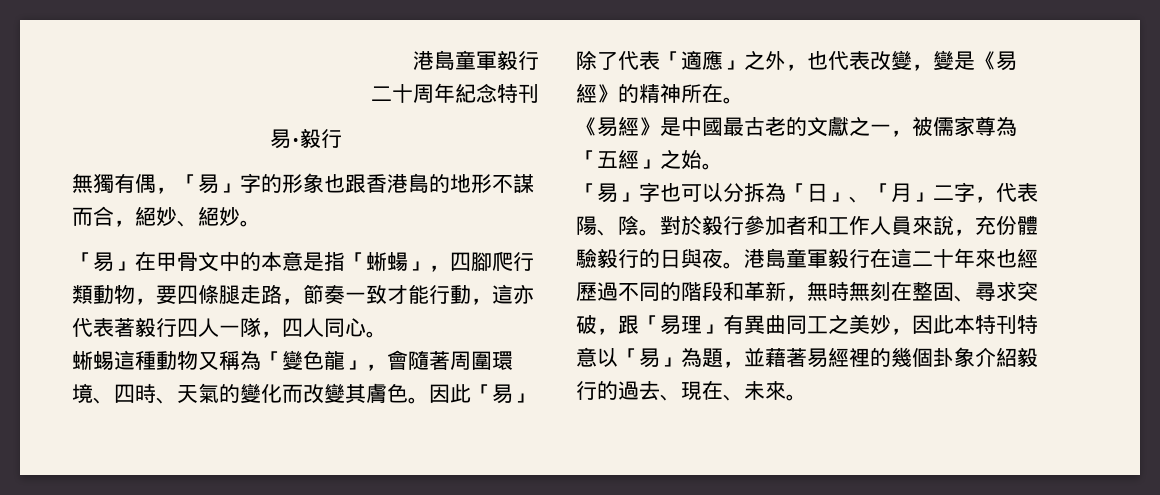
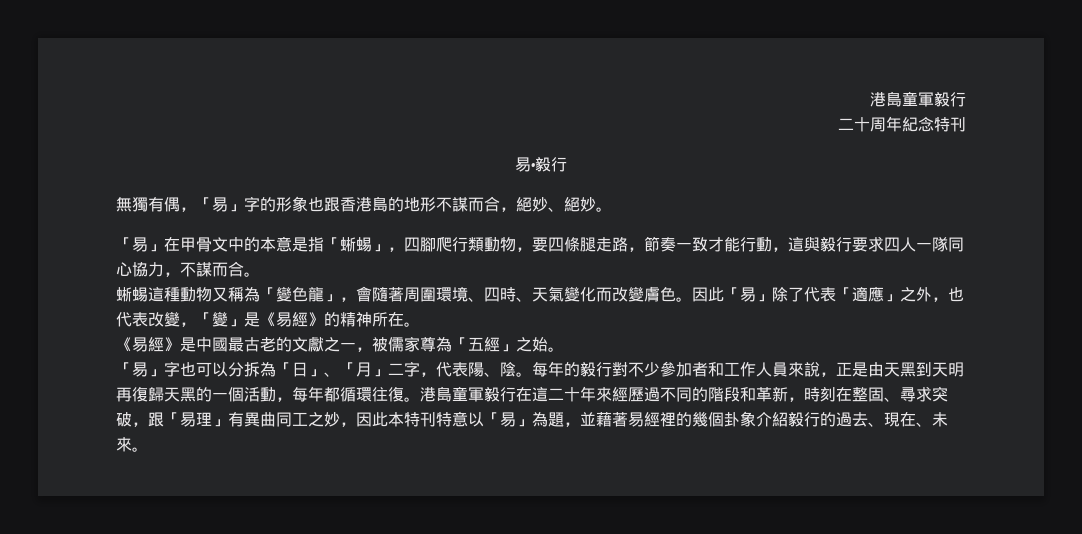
- 「易」在甲骨文中的本意是指「蜥蝪」，四腳爬行類動物，要四條腿走路，節奏一致才能行動，這亦代表著毅行四人一隊，四人同心。
+ 「易」在甲骨文中的本意是指「蜥蜴」，四腳爬行類動物，要四條腿走路，節奏一致才能行動，這與毅行要求四人一隊同心協力，不謀而合。
- 蜥蜴這種動物又稱為「變色龍」，會隨著周圍環境、四時、天氣的變化而改變其膚色。
+ 蜥蜴這種動物又稱為「變色龍」，會隨著周圍環境、四時、天氣變化而改變膚色。
- 因此「易」除了代表「適應」之外，也代表改變，變是《易經》的精神所在。
+ 因此「易」除了代表「適應」之外，也代表改變，「變」是《易經》的精神所在。
- 對於毅行參加者和工作人員來說，充份體驗毅行的日與夜。
+ 每年的毅行對不少參加者和工作人員來說，正是由天黑到天明再復歸天黑的一個活動，每年都循環往復。
- 港島童軍毅行在這二十年來也經歷過不同的階段和革新，無時無刻在整固、尋求突破，跟「易理」有異曲同工之美妙，因此本特刊特意以「易」為題，並藉著易經裡的幾個卦象介紹毅行的過去、現在、未來。
+ 港島童軍毅行在這二十年來經歷過不同的階段和革新，時刻在整固、尋求突破，跟「易理」有異曲同工之妙，因此本特刊特意以「易」為題，並藉著易經裡的幾個卦象介紹毅行的過去、現在、未來。

